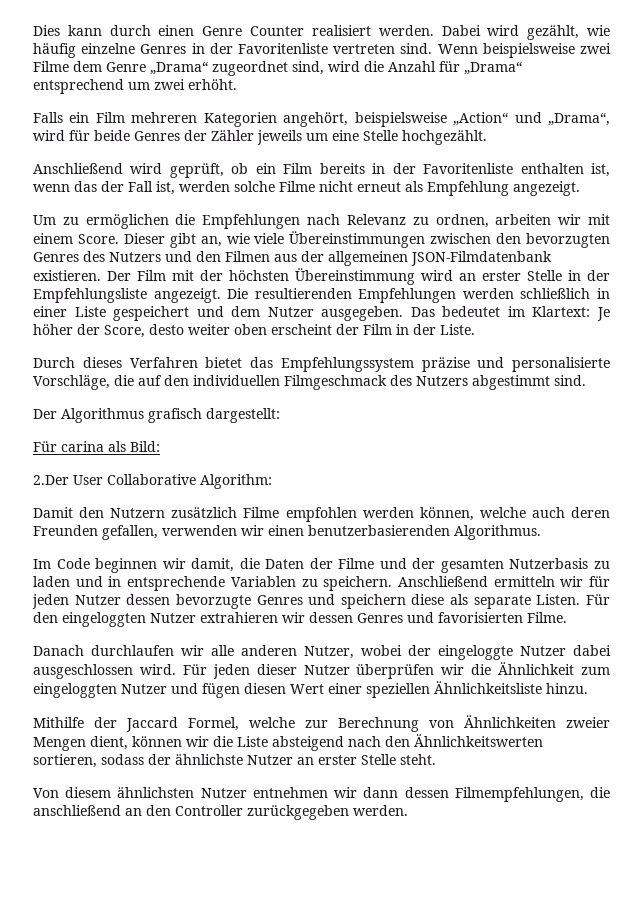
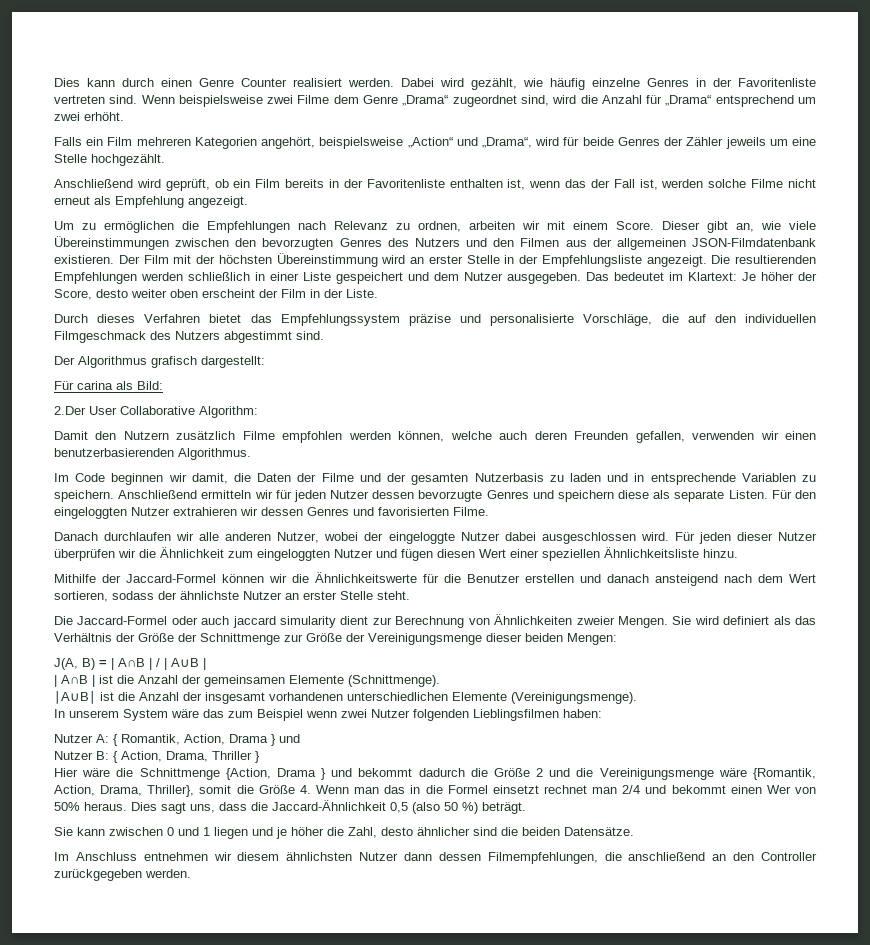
- Mithilfe der Jaccard Formel, welche zur Berechnung von Ähnlichkeiten zweier Mengen dient, können wir die Liste absteigend nach den Ähnlichkeitswerten sortieren, sodass der ähnlichste Nutzer an erster Stelle steht.
+ Mithilfe der Jaccard-Formel können wir die Ähnlichkeitswerte für die Benutzer erstellen und danach ansteigend nach dem Wert sortieren, sodass der ähnlichste Nutzer an erster Stelle steht.
- Von diesem ähnlichsten Nutzer entnehmen wir dann dessen Filmempfehlungen, die anschließend an den Controller zurückgegeben werden.
+ Die Jaccard-Formel oder auch jaccard simularity dient zur Berechnung von Ähnlichkeiten zweier Mengen. Sie wird definiert als das Verhältnis der Größe der Schnittmenge zur Größe der Vereinigungsmenge dieser beiden Mengen:
+ J(A, B) = | A∩B | / | A∪B |
+ | A∩B | ist die Anzahl der gemeinsamen Elemente (Schnittmenge).
+ ∣A∪B∣ ist die Anzahl der insgesamt vorhandenen unterschiedlichen Elemente (Vereinigungsmenge).
+ In unserem System wäre das zum Beispiel wenn zwei Nutzer folgenden Lieblingsfilmen haben:
+ Nutzer A: { Romantik, Action, Drama } und
+ Nutzer B: { Action, Drama, Thriller }
+ Hier wäre die Schnittmenge {Action, Drama } und bekommt dadurch die Größe 2 und die Vereinigungsmenge wäre {Romantik, Action, Drama, Thriller}, somit die Größe 4. Wenn man das in die Formel einsetzt rechnet man 2/4 und bekommt einen Wer von 50% heraus. Dies sagt uns, dass die Jaccard-Ähnlichkeit 0,5 (also 50 %) beträgt.
+ Sie kann zwischen 0 und 1 liegen und je höher die Zahl, desto ähnlicher sind die beiden Datensätze.
+ Im Anschluss entnehmen wir diesem ähnlichsten Nutzer dann dessen Filmempfehlungen, die anschließend an den Controller zurückgegeben werden.

